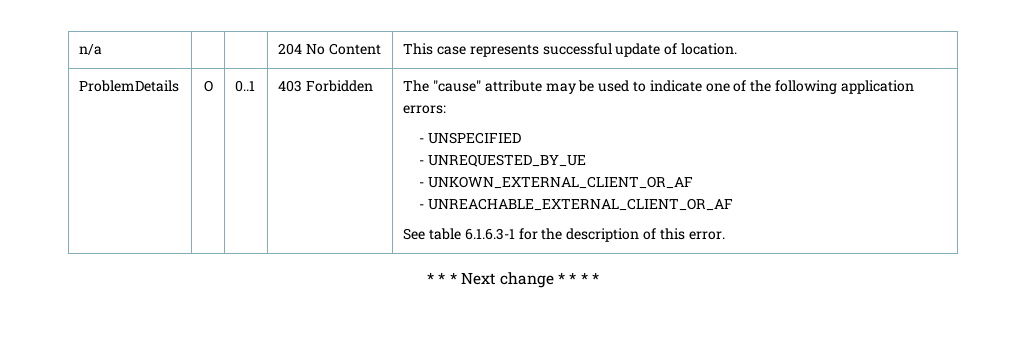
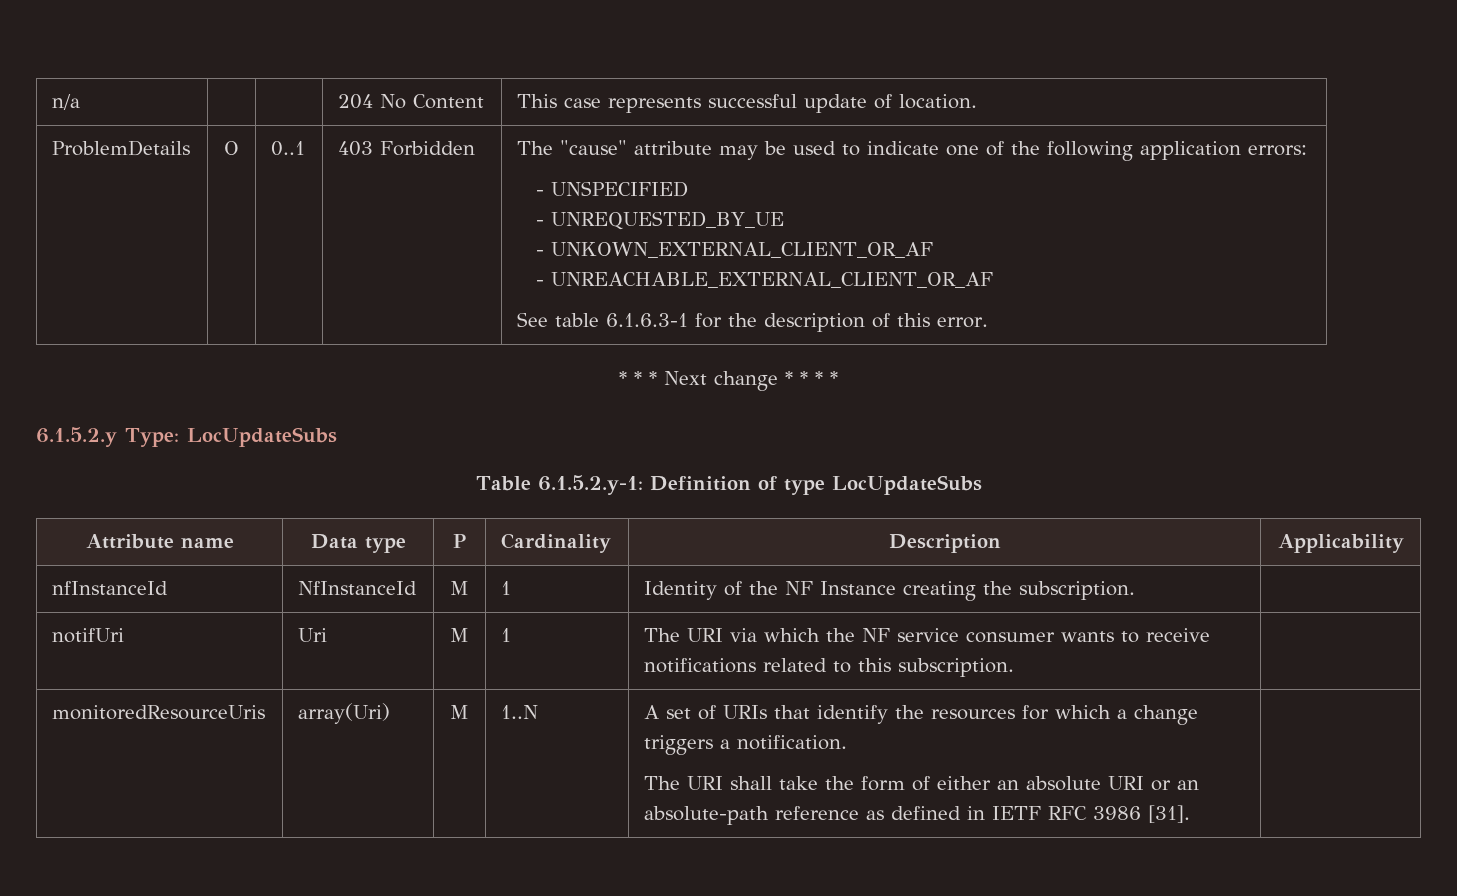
+ 6.1.5.2.y Type: LocUpdateSubs
+ Table 6.1.5.2.y-1: Definition of type LocUpdateSubs
+ Attribute name | Data type | P | Cardinality | Description | Applicability
+ nfInstanceId | NfInstanceId | M | 1 | Identity of the NF Instance creating the subscription. |
+ notifUri | Uri | M | 1 | The URI via which the NF service consumer wants to receive notifications related to this subscription. |
+ monitoredResourceUris | array(Uri) | M | 1..N | A set of URIs that identify the resources for which a change triggers a notification.
+ The URI shall take the form of either an absolute URI or an absolute-path reference as defined in IETF RFC 3986 [31].

